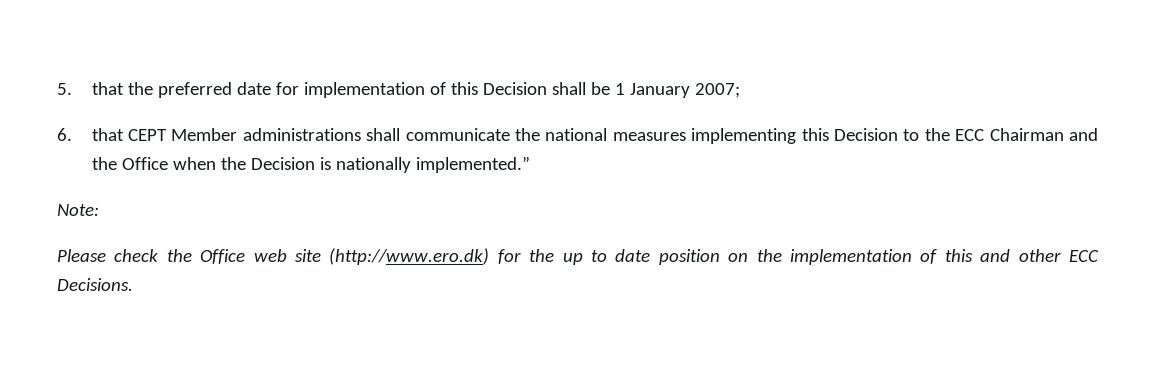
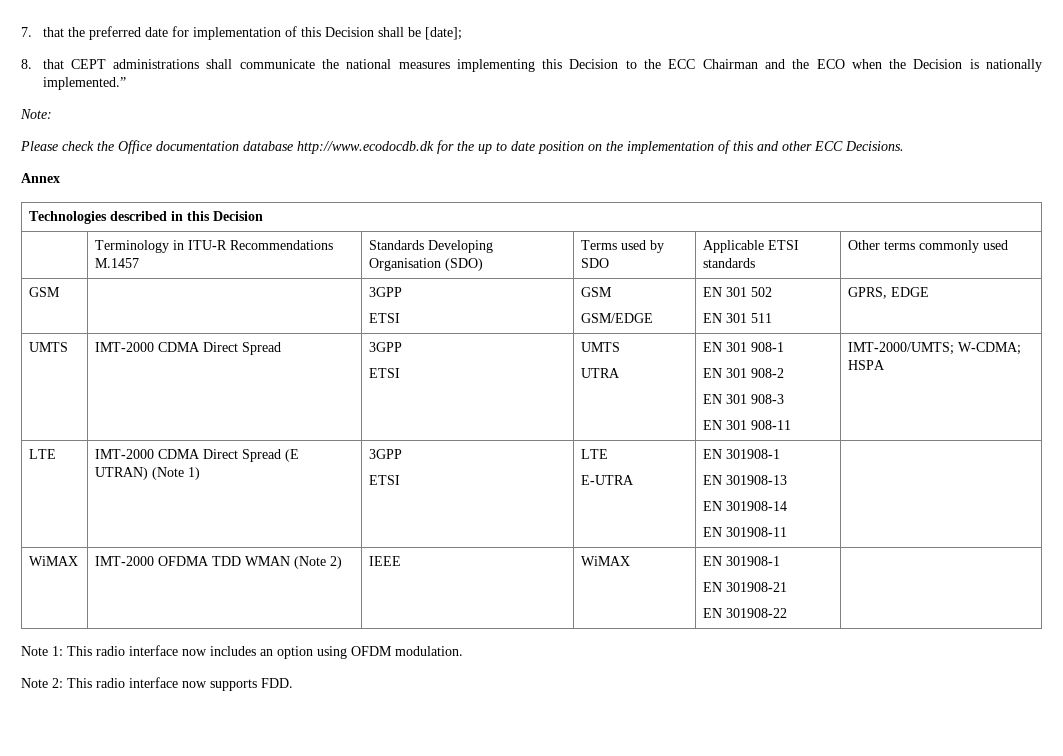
- 5. that the preferred date for implementation of this Decision shall be 1 January 2007;
- 6. that CEPT Member administrations shall communicate the national measures implementing this Decision to the ECC Chairman and the Office when the Decision is nationally implemented.”
+ 7. that the preferred date for implementation of this Decision shall be [date];
+ 8. that CEPT administrations shall communicate the national measures implementing this Decision to the ECC Chairman and the ECO when the Decision is nationally implemented.”
- Please check the Office web site (http://www.ero.dk) for the up to date position on the implementation of this and other ECC Decisions.
+ Please check the Office documentation database http://www.ecodocdb.dk for the up to date position on the implementation of this and other ECC Decisions.
+ Annex
+ Technologies described in this Decision
+ | Terminology in ITU-R Recommendations M.1457 | Standards Developing Organisation (SDO) | Terms used by SDO | Applicable ETSI standards | Other terms commonly used
+ GSM | | 3GPP
+ ETSI | GSM
+ GSM/EDGE | EN 301 502
+ EN 301 511 | GPRS, EDGE
+ UMTS | IMT-2000 CDMA Direct Spread | 3GPP
+ ETSI | UMTS
+ UTRA | EN 301 908-1
+ EN 301 908-2
+ EN 301 908-3
+ EN 301 908-11 | IMT-2000/UMTS; W-CDMA; HSPA
+ LTE | IMT-2000 CDMA Direct Spread (E UTRAN) (Note 1) | 3GPP
+ ETSI | LTE
+ E-UTRA | EN 301908-1
+ EN 301908-13
+ EN 301908-14
+ EN 301908-11 |
+ WiMAX | IMT-2000 OFDMA TDD WMAN (Note 2) | IEEE | WiMAX | EN 301908-1
+ EN 301908-21
+ EN 301908-22 |
+ Note 1: This radio interface now includes an option using OFDM modulation.
+ Note 2: This radio interface now supports FDD.

